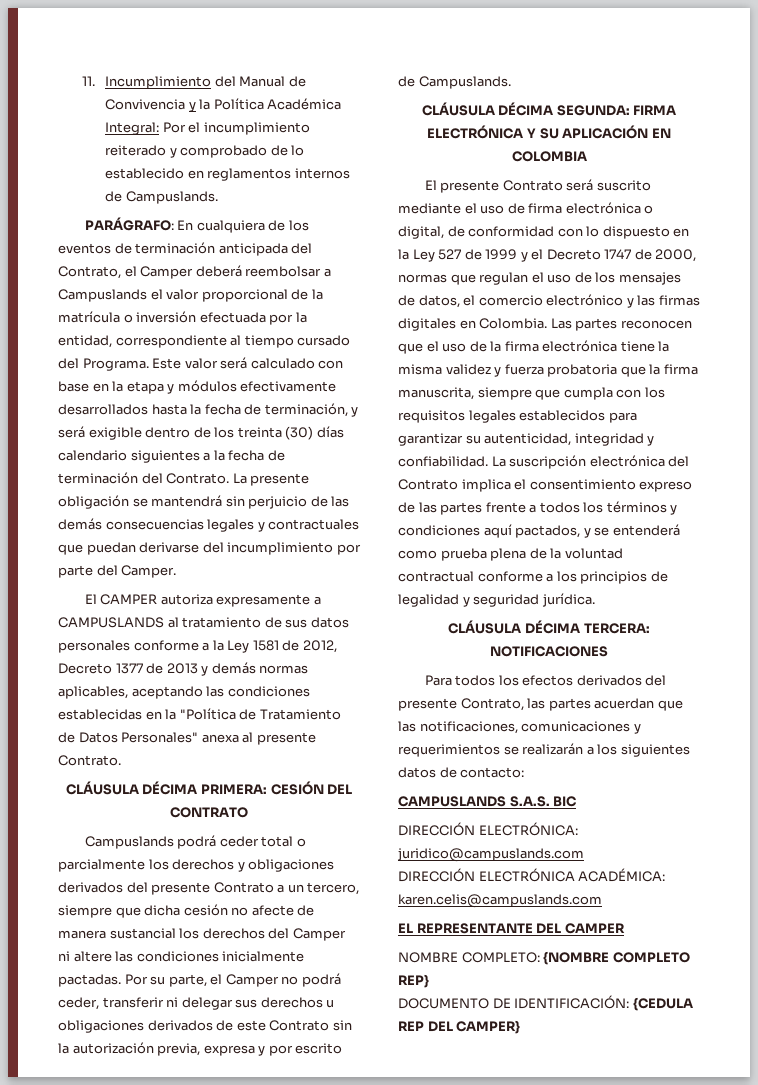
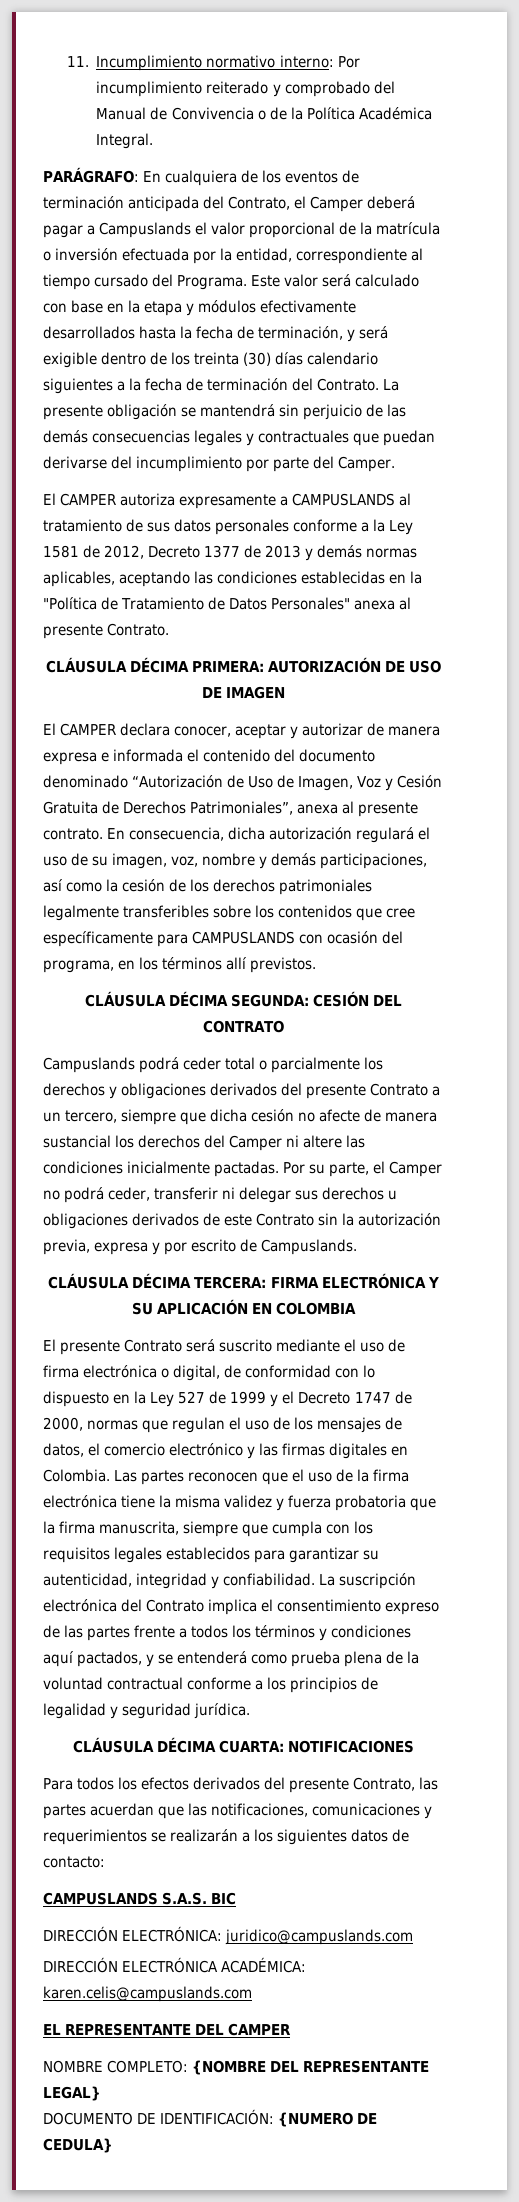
- 11. Incumplimiento del Manual de Convivencia y la Política Académica Integral: Por el incumplimiento reiterado y comprobado de lo establecido en reglamentos internos de Campuslands.
+ 11. Incumplimiento normativo interno: Por incumplimiento reiterado y comprobado del Manual de Convivencia o de la Política Académica Integral.
- PARÁGRAFO: En cualquiera de los eventos de terminación anticipada del Contrato, el Camper deberá reembolsar a Campuslands el valor proporcional de la matrícula o inversión efectuada por la entidad, correspondiente al tiempo cursado del Programa.
+ PARÁGRAFO: En cualquiera de los eventos de terminación anticipada del Contrato, el Camper deberá pagar a Campuslands el valor proporcional de la matrícula o inversión efectuada por la entidad, correspondiente al tiempo cursado del Programa.
- CLÁUSULA DÉCIMA PRIMERA: CESIÓN DEL CONTRATO
+ CLÁUSULA DÉCIMA PRIMERA: AUTORIZACIÓN DE USO DE IMAGEN
+ El CAMPER declara conocer, aceptar y autorizar de manera expresa e informada el contenido del documento denominado “Autorización de Uso de Imagen, Voz y Cesión Gratuita de Derechos Patrimoniales”, anexa al presente contrato. En consecuencia, dicha autorización regulará el uso de su imagen, voz, nombre y demás participaciones, así como la cesión de los derechos patrimoniales legalmente transferibles sobre los contenidos que cree específicamente para CAMPUSLANDS con ocasión del programa, en los términos allí previstos.
+ CLÁUSULA DÉCIMA SEGUNDA: CESIÓN DEL CONTRATO
- CLÁUSULA DÉCIMA SEGUNDA: FIRMA ELECTRÓNICA Y SU APLICACIÓN EN COLOMBIA
+ CLÁUSULA DÉCIMA TERCERA: FIRMA ELECTRÓNICA Y SU APLICACIÓN EN COLOMBIA
- CLÁUSULA DÉCIMA TERCERA: NOTIFICACIONES
+ CLÁUSULA DÉCIMA CUARTA: NOTIFICACIONES
- NOMBRE COMPLETO: {NOMBRE COMPLETO REP}
+ NOMBRE COMPLETO: {NOMBRE DEL REPRESENTANTE LEGAL}
- DOCUMENTO DE IDENTIFICACIÓN: {CEDULA REP DEL CAMPER}
+ DOCUMENTO DE IDENTIFICACIÓN: {NUMERO DE CEDULA}

